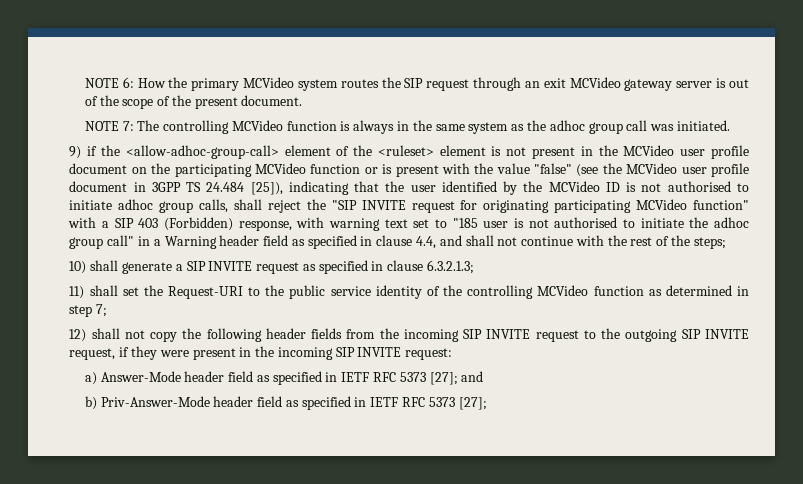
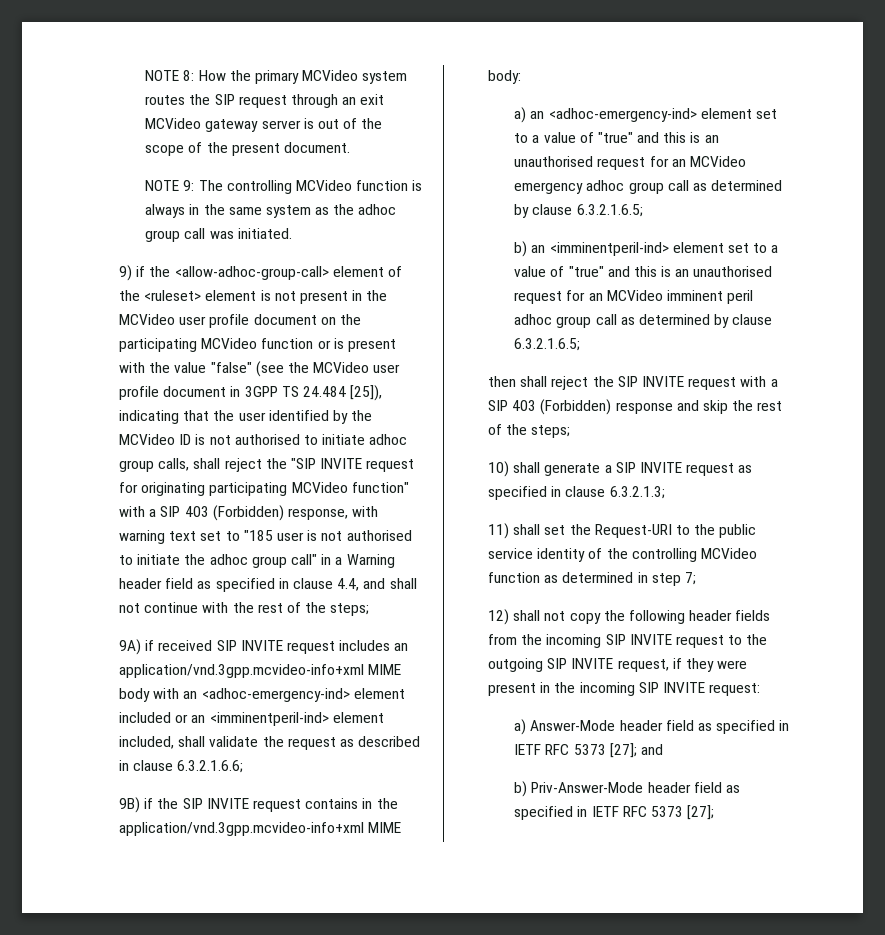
- NOTE 6: How the primary MCVideo system routes the SIP request through an exit MCVideo gateway server is out of the scope of the present document.
+ NOTE 8: How the primary MCVideo system routes the SIP request through an exit MCVideo gateway server is out of the scope of the present document.
- NOTE 7: The controlling MCVideo function is always in the same system as the adhoc group call was initiated.
+ NOTE 9: The controlling MCVideo function is always in the same system as the adhoc group call was initiated.
+ 9A) if received SIP INVITE request includes an application/vnd.3gpp.mcvideo-info+xml MIME body with an <adhoc-emergency-ind> element included or an <imminentperil-ind> element included, shall validate the request as described in clause 6.3.2.1.6.6;
+ 9B) if the SIP INVITE request contains in the application/vnd.3gpp.mcvideo-info+xml MIME body:
+ a) an <adhoc-emergency-ind> element set to a value of "true" and this is an unauthorised request for an MCVideo emergency adhoc group call as determined by clause 6.3.2.1.6.5;
+ b) an <imminentperil-ind> element set to a value of "true" and this is an unauthorised request for an MCVideo imminent peril adhoc group call as determined by clause 6.3.2.1.6.5;
+ then shall reject the SIP INVITE request with a SIP 403 (Forbidden) response and skip the rest of the steps;

